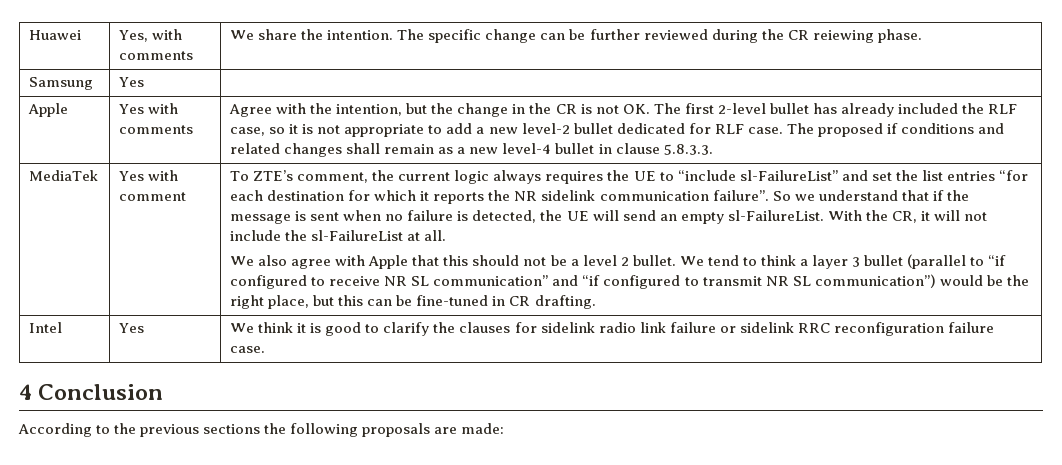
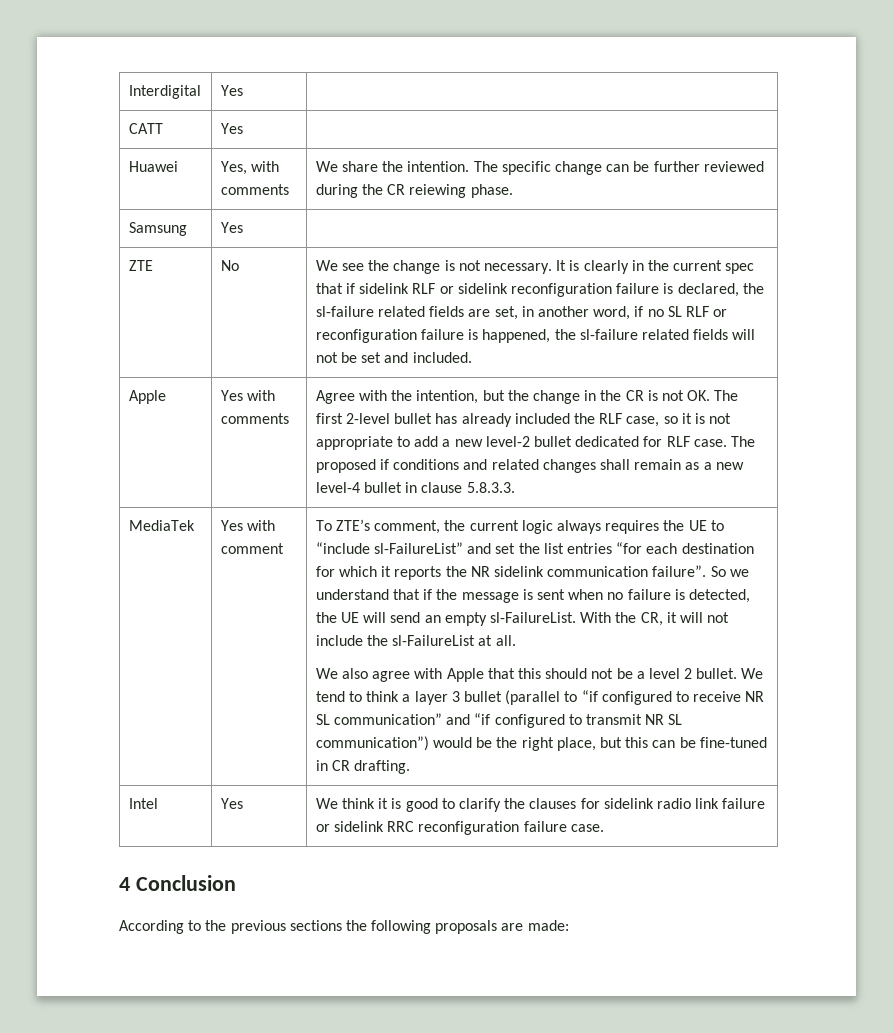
+ Interdigital | Yes |
+ CATT | Yes |
+ ZTE | No | We see the change is not necessary. It is clearly in the current spec that if sidelink RLF or sidelink reconfiguration failure is declared, the sl-failure related fields are set, in another word, if no SL RLF or reconfiguration failure is happened, the sl-failure related fields will not be set and included.

